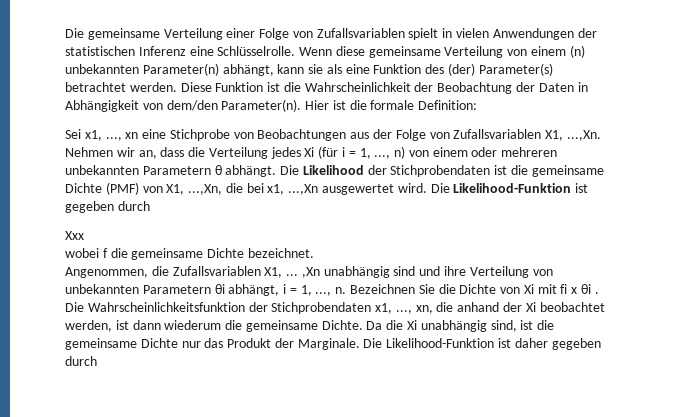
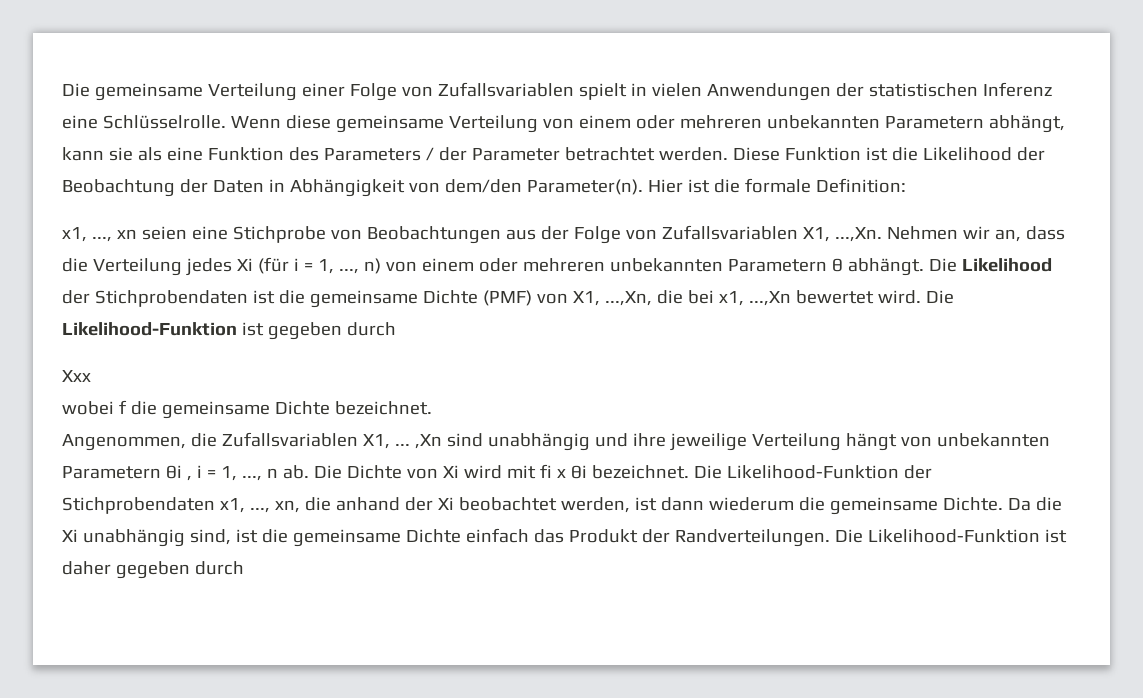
- Wenn diese gemeinsame Verteilung von einem (n) unbekannten Parameter(n) abhängt, kann sie als eine Funktion des (der) Parameter(s) betrachtet werden.
+ Wenn diese gemeinsame Verteilung von einem oder mehreren unbekannten Parametern abhängt, kann sie als eine Funktion des Parameters / der Parameter betrachtet werden.
- Diese Funktion ist die Wahrscheinlichkeit der Beobachtung der Daten in Abhängigkeit von dem/den Parameter(n).
+ Diese Funktion ist die Likelihood der Beobachtung der Daten in Abhängigkeit von dem/den Parameter(n).
- Sei x1, ..., xn eine Stichprobe von Beobachtungen aus der Folge von Zufallsvariablen X1, ...,Xn. Nehmen wir an, dass die Verteilung jedes Xi (für i = 1, ..., n) von einem oder mehreren unbekannten Parametern θ abhängt.
+ x1, ..., xn seien eine Stichprobe von Beobachtungen aus der Folge von Zufallsvariablen X1, ...,Xn. Nehmen wir an, dass die Verteilung jedes Xi (für i = 1, ..., n) von einem oder mehreren unbekannten Parametern θ abhängt.
- Die Likelihood der Stichprobendaten ist die gemeinsame Dichte (PMF) von X1, ...,Xn, die bei x1, ...,Xn ausgewertet wird.
+ Die Likelihood der Stichprobendaten ist die gemeinsame Dichte (PMF) von X1, ...,Xn, die bei x1, ...,Xn bewertet wird.
- Angenommen, die Zufallsvariablen X1, ... ,Xn unabhängig sind und ihre Verteilung von unbekannten Parametern θi abhängt, i = 1, ..., n. Bezeichnen Sie die Dichte von Xi mit fi x θi . Die Wahrscheinlichkeitsfunktion der Stichprobendaten x1, ..., xn, die anhand der Xi beobachtet werden, ist dann wiederum die gemeinsame Dichte.
+ Angenommen, die Zufallsvariablen X1, ... ,Xn sind unabhängig und ihre jeweilige Verteilung hängt von unbekannten Parametern θi , i = 1, ..., n ab. Die Dichte von Xi wird mit fi x θi bezeichnet. Die Likelihood-Funktion der Stichprobendaten x1, ..., xn, die anhand der Xi beobachtet werden, ist dann wiederum die gemeinsame Dichte.
- Da die Xi unabhängig sind, ist die gemeinsame Dichte nur das Produkt der Marginale.
+ Da die Xi unabhängig sind, ist die gemeinsame Dichte einfach das Produkt der Randverteilungen.

